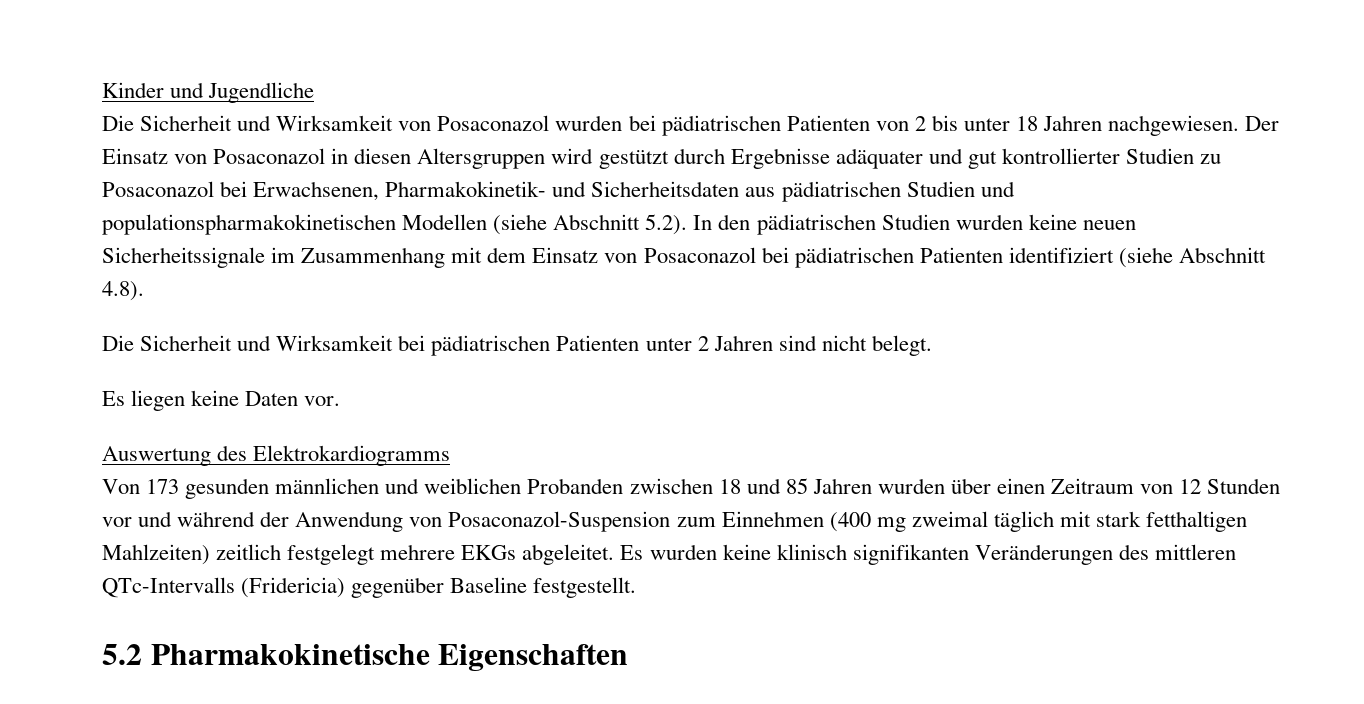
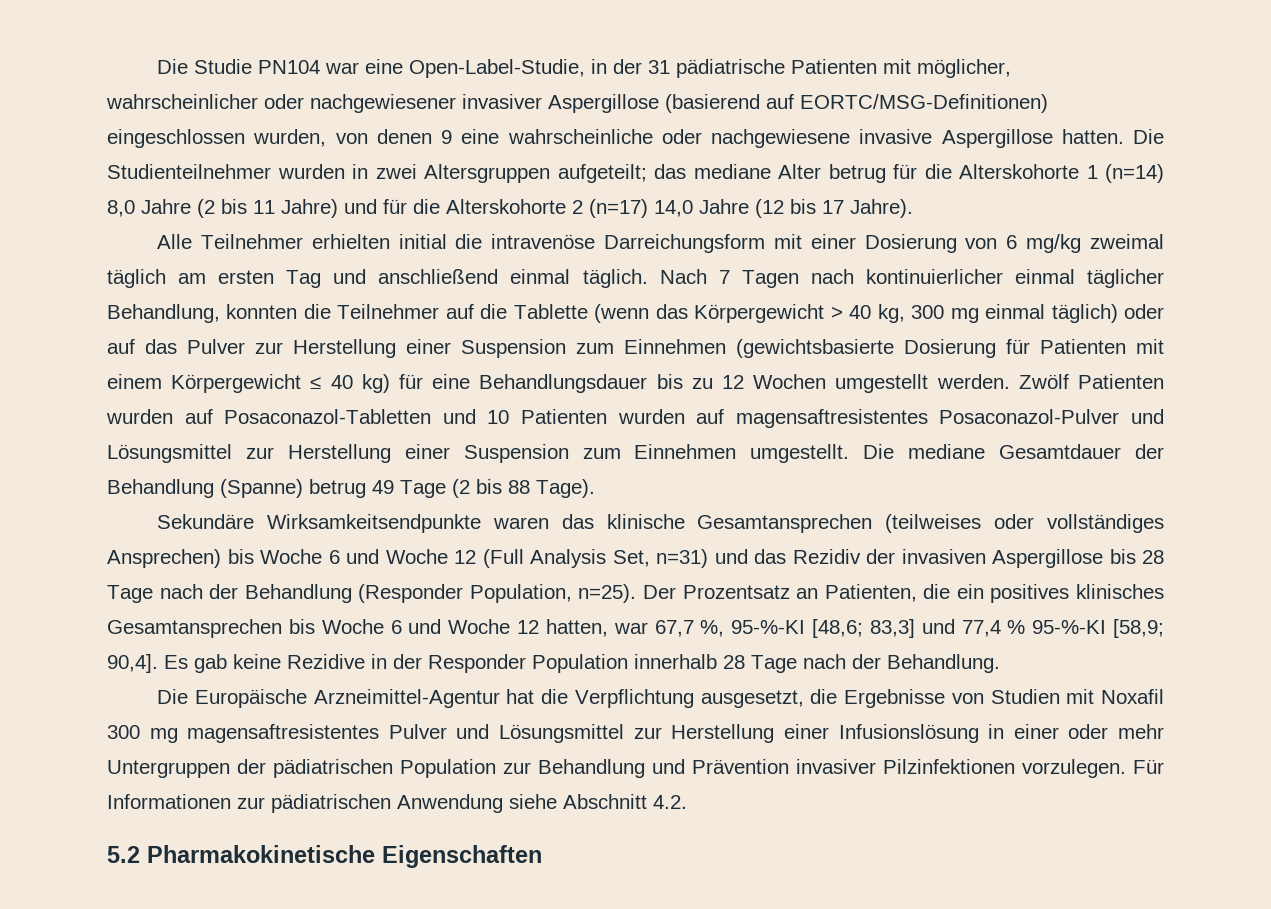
- Kinder und Jugendliche
- Die Sicherheit und Wirksamkeit von Posaconazol wurden bei pädiatrischen Patienten von 2 bis unter 18 Jahren nachgewiesen. Der Einsatz von Posaconazol in diesen Altersgruppen wird gestützt durch Ergebnisse adäquater und gut kontrollierter Studien zu Posaconazol bei Erwachsenen, Pharmakokinetik- und Sicherheitsdaten aus pädiatrischen Studien und populationspharmakokinetischen Modellen (siehe Abschnitt 5.2). In den pädiatrischen Studien wurden keine neuen Sicherheitssignale im Zusammenhang mit dem Einsatz von Posaconazol bei pädiatrischen Patienten identifiziert (siehe Abschnitt 4.8).
- Die Sicherheit und Wirksamkeit bei pädiatrischen Patienten unter 2 Jahren sind nicht belegt.
- Es liegen keine Daten vor.
- Auswertung des Elektrokardiogramms
- Von 173 gesunden männlichen und weiblichen Probanden zwischen 18 und 85 Jahren wurden über einen Zeitraum von 12 Stunden vor und während der Anwendung von Posaconazol-Suspension zum Einnehmen (400 mg zweimal täglich mit stark fetthaltigen Mahlzeiten) zeitlich festgelegt mehrere EKGs abgeleitet. Es wurden keine klinisch signifikanten Veränderungen des mittleren QTc-Intervalls (Fridericia) gegenüber Baseline festgestellt.
+ Die Studie PN104 war eine Open-Label-Studie, in der 31 pädiatrische Patienten mit möglicher, wahrscheinlicher oder nachgewiesener invasiver Aspergillose (basierend auf EORTC/MSG-Definitionen) eingeschlossen wurden, von denen 9 eine wahrscheinliche oder nachgewiesene invasive Aspergillose hatten. Die Studienteilnehmer wurden in zwei Altersgruppen aufgeteilt; das mediane Alter betrug für die Alterskohorte 1 (n=14) 8,0 Jahre (2 bis 11 Jahre) und für die Alterskohorte 2 (n=17) 14,0 Jahre (12 bis 17 Jahre).
+ Alle Teilnehmer erhielten initial die intravenöse Darreichungsform mit einer Dosierung von 6 mg/kg zweimal täglich am ersten Tag und anschließend einmal täglich. Nach 7 Tagen nach kontinuierlicher einmal täglicher Behandlung, konnten die Teilnehmer auf die Tablette (wenn das Körpergewicht > 40 kg, 300 mg einmal täglich) oder auf das Pulver zur Herstellung einer Suspension zum Einnehmen (gewichtsbasierte Dosierung für Patienten mit einem Körpergewicht ≤ 40 kg) für eine Behandlungsdauer bis zu 12 Wochen umgestellt werden. Zwölf Patienten wurden auf Posaconazol-Tabletten und 10 Patienten wurden auf magensaftresistentes Posaconazol-Pulver und Lösungsmittel zur Herstellung einer Suspension zum Einnehmen umgestellt. Die mediane Gesamtdauer der Behandlung (Spanne) betrug 49 Tage (2 bis 88 Tage).
+ Sekundäre Wirksamkeitsendpunkte waren das klinische Gesamtansprechen (teilweises oder vollständiges Ansprechen) bis Woche 6 und Woche 12 (Full Analysis Set, n=31) und das Rezidiv der invasiven Aspergillose bis 28 Tage nach der Behandlung (Responder Population, n=25). Der Prozentsatz an Patienten, die ein positives klinisches Gesamtansprechen bis Woche 6 und Woche 12 hatten, war 67,7 %, 95-%-KI [48,6; 83,3] und 77,4 % 95-%-KI [58,9; 90,4]. Es gab keine Rezidive in der Responder Population innerhalb 28 Tage nach der Behandlung.
+ Die Europäische Arzneimittel-Agentur hat die Verpflichtung ausgesetzt, die Ergebnisse von Studien mit Noxafil 300 mg magensaftresistentes Pulver und Lösungsmittel zur Herstellung einer Infusionslösung in einer oder mehr Untergruppen der pädiatrischen Population zur Behandlung und Prävention invasiver Pilzinfektionen vorzulegen. Für Informationen zur pädiatrischen Anwendung siehe Abschnitt 4.2.

